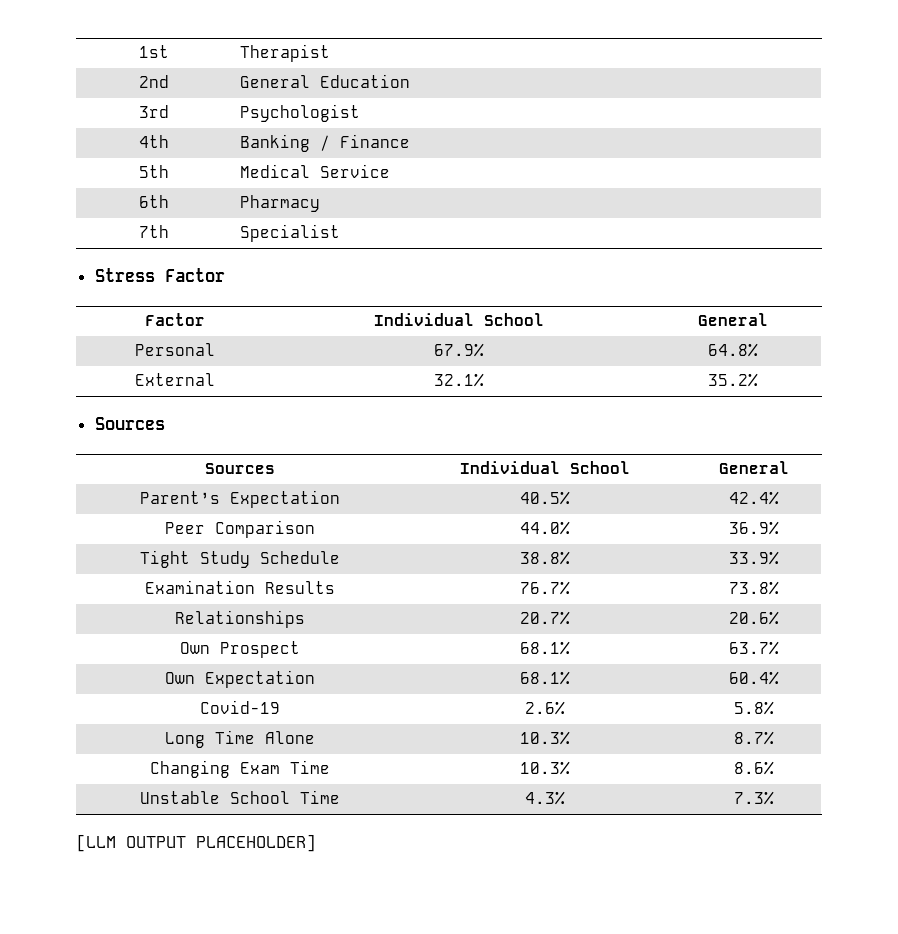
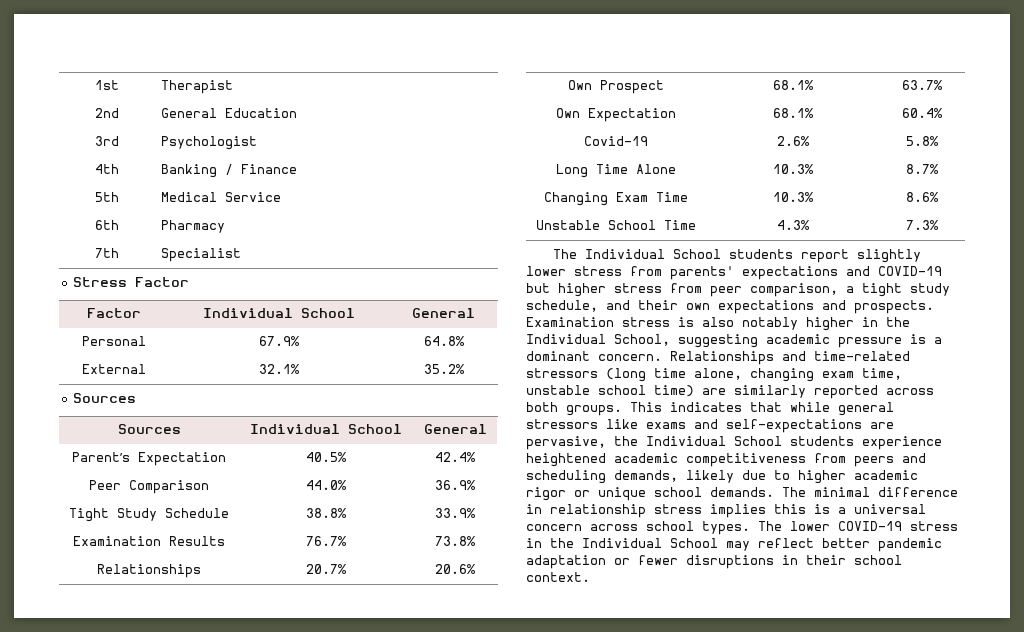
- [LLM OUTPUT PLACEHOLDER]
+ The Individual School students report slightly lower stress from parents' expectations and COVID-19 but higher stress from peer comparison, a tight study schedule, and their own expectations and prospects. Examination stress is also notably higher in the Individual School, suggesting academic pressure is a dominant concern. Relationships and time-related stressors (long time alone, changing exam time, unstable school time) are similarly reported across both groups. This indicates that while general stressors like exams and self-expectations are pervasive, the Individual School students experience heightened academic competitiveness from peers and scheduling demands, likely due to higher academic rigor or unique school demands. The minimal difference in relationship stress implies this is a universal concern across school types. The lower COVID-19 stress in the Individual School may reflect better pandemic adaptation or fewer disruptions in their school context.

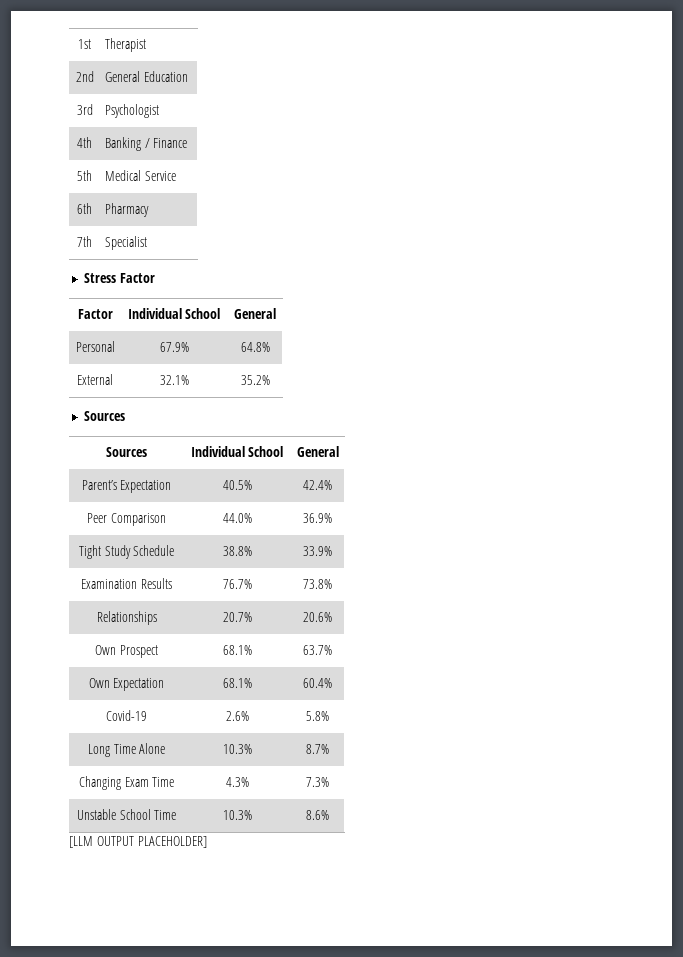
- Changing Exam Time | 10.3% | 8.6%
+ Changing Exam Time | 4.3% | 7.3%
- Unstable School Time | 4.3% | 7.3%
- The Individual School students report slightly lower stress from parents' expectations and COVID-19 but higher stress from peer comparison, a tight study schedule, and their own expectations and prospects. Examination stress is also notably higher in the Individual School, suggesting academic pressure is a dominant concern. Relationships and time-related stressors (long time alone, changing exam time, unstable school time) are similarly reported across both groups. This indicates that while general stressors like exams and self-expectations are pervasive, the Individual School students experience heightened academic competitiveness from peers and scheduling demands, likely due to higher academic rigor or unique school demands. The minimal difference in relationship stress implies this is a universal concern across school types. The lower COVID-19 stress in the Individual School may reflect better pandemic adaptation or fewer disruptions in their school context.
+ Unstable School Time | 10.3% | 8.6%
+ [LLM OUTPUT PLACEHOLDER]

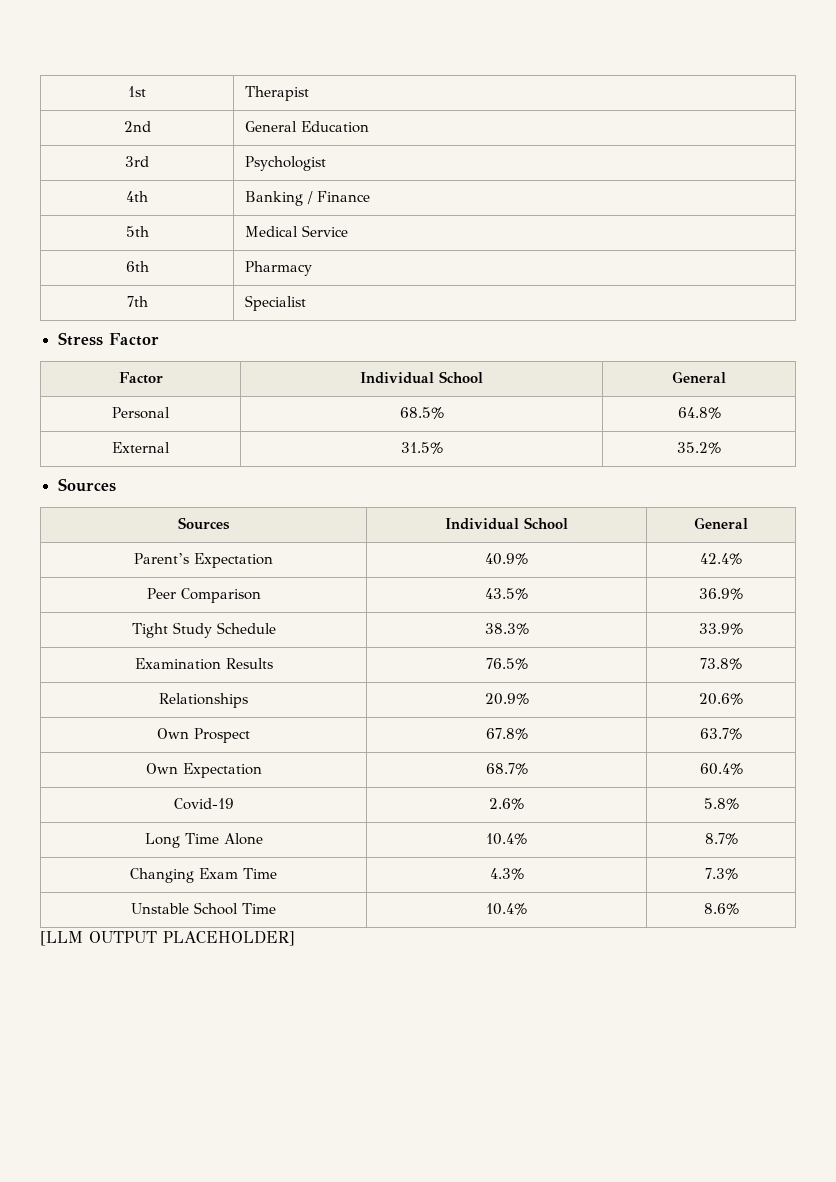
- Personal | 67.9% | 64.8%
+ Personal | 68.5% | 64.8%
- External | 32.1% | 35.2%
+ External | 31.5% | 35.2%
- Parent’s Expectation | 40.5% | 42.4%
+ Parent’s Expectation | 40.9% | 42.4%
- Peer Comparison | 44.0% | 36.9%
+ Peer Comparison | 43.5% | 36.9%
- Tight Study Schedule | 38.8% | 33.9%
+ Tight Study Schedule | 38.3% | 33.9%
- Examination Results | 76.7% | 73.8%
+ Examination Results | 76.5% | 73.8%
- Relationships | 20.7% | 20.6%
+ Relationships | 20.9% | 20.6%
- Own Prospect | 68.1% | 63.7%
+ Own Prospect | 67.8% | 63.7%
- Own Expectation | 68.1% | 60.4%
+ Own Expectation | 68.7% | 60.4%
- Long Time Alone | 10.3% | 8.7%
+ Long Time Alone | 10.4% | 8.7%
- Unstable School Time | 10.3% | 8.6%
+ Unstable School Time | 10.4% | 8.6%

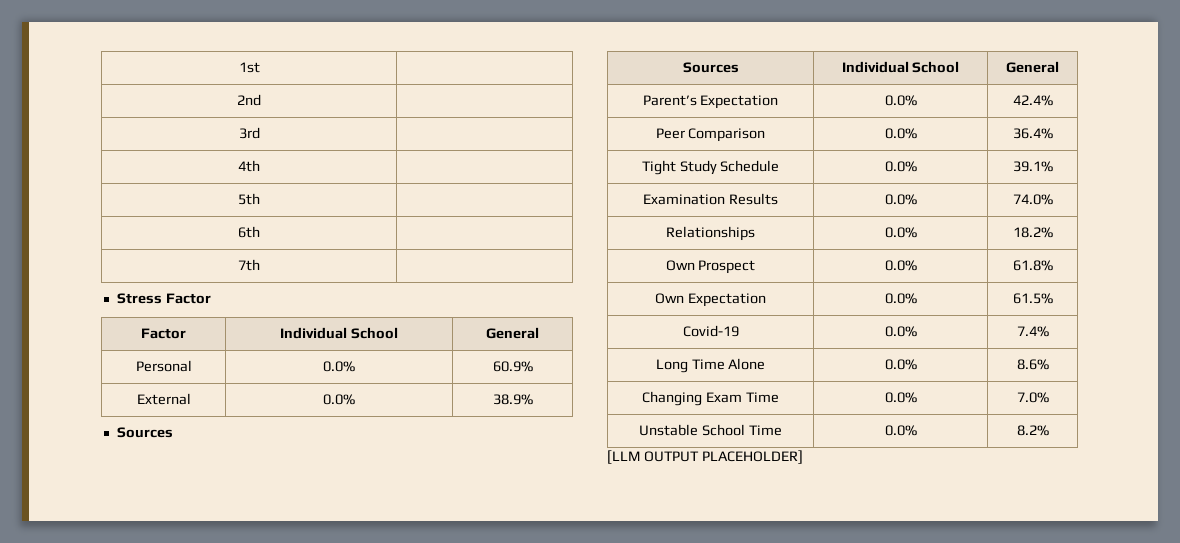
- 1st | Therapist
+ 1st |
- 2nd | General Education
+ 2nd |
- 3rd | Psychologist
+ 3rd |
- 4th | Banking / Finance
+ 4th |
- 5th | Medical Service
+ 5th |
- 6th | Pharmacy
+ 6th |
- 7th | Specialist
+ 7th |
- Personal | 68.5% | 64.8%
+ Personal | 0.0% | 60.9%
- External | 31.5% | 35.2%
+ External | 0.0% | 38.9%
- Parent’s Expectation | 40.9% | 42.4%
+ Parent’s Expectation | 0.0% | 42.4%
- Peer Comparison | 43.5% | 36.9%
+ Peer Comparison | 0.0% | 36.4%
- Tight Study Schedule | 38.3% | 33.9%
+ Tight Study Schedule | 0.0% | 39.1%
- Examination Results | 76.5% | 73.8%
+ Examination Results | 0.0% | 74.0%
- Relationships | 20.9% | 20.6%
+ Relationships | 0.0% | 18.2%
- Own Prospect | 67.8% | 63.7%
+ Own Prospect | 0.0% | 61.8%
- Own Expectation | 68.7% | 60.4%
+ Own Expectation | 0.0% | 61.5%
- Covid-19 | 2.6% | 5.8%
+ Covid-19 | 0.0% | 7.4%
- Long Time Alone | 10.4% | 8.7%
+ Long Time Alone | 0.0% | 8.6%
- Changing Exam Time | 4.3% | 7.3%
+ Changing Exam Time | 0.0% | 7.0%
- Unstable School Time | 10.4% | 8.6%
+ Unstable School Time | 0.0% | 8.2%

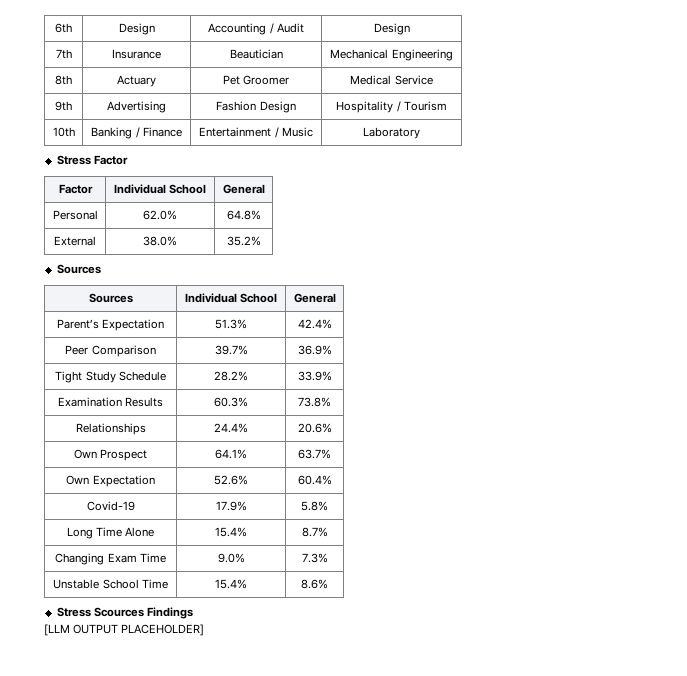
- 1st |
- 2nd |
- 3rd |
- 4th |
- 5th |
- 6th |
- 7th |
+ 6th | Design | Accounting / Audit | Design
+ 7th | Insurance | Beautician | Mechanical Engineering
+ 8th | Actuary | Pet Groomer | Medical Service
+ 9th | Advertising | Fashion Design | Hospitality / Tourism
+ 10th | Banking / Finance | Entertainment / Music | Laboratory
- Personal | 0.0% | 60.9%
+ Personal | 62.0% | 64.8%
- External | 0.0% | 38.9%
+ External | 38.0% | 35.2%
- Parent’s Expectation | 0.0% | 42.4%
+ Parent’s Expectation | 51.3% | 42.4%
- Peer Comparison | 0.0% | 36.4%
+ Peer Comparison | 39.7% | 36.9%
- Tight Study Schedule | 0.0% | 39.1%
+ Tight Study Schedule | 28.2% | 33.9%
- Examination Results | 0.0% | 74.0%
+ Examination Results | 60.3% | 73.8%
- Relationships | 0.0% | 18.2%
+ Relationships | 24.4% | 20.6%
- Own Prospect | 0.0% | 61.8%
+ Own Prospect | 64.1% | 63.7%
- Own Expectation | 0.0% | 61.5%
+ Own Expectation | 52.6% | 60.4%
- Covid-19 | 0.0% | 7.4%
+ Covid-19 | 17.9% | 5.8%
- Long Time Alone | 0.0% | 8.6%
+ Long Time Alone | 15.4% | 8.7%
- Changing Exam Time | 0.0% | 7.0%
+ Changing Exam Time | 9.0% | 7.3%
- Unstable School Time | 0.0% | 8.2%
+ Unstable School Time | 15.4% | 8.6%
+ Stress Scources Findings

